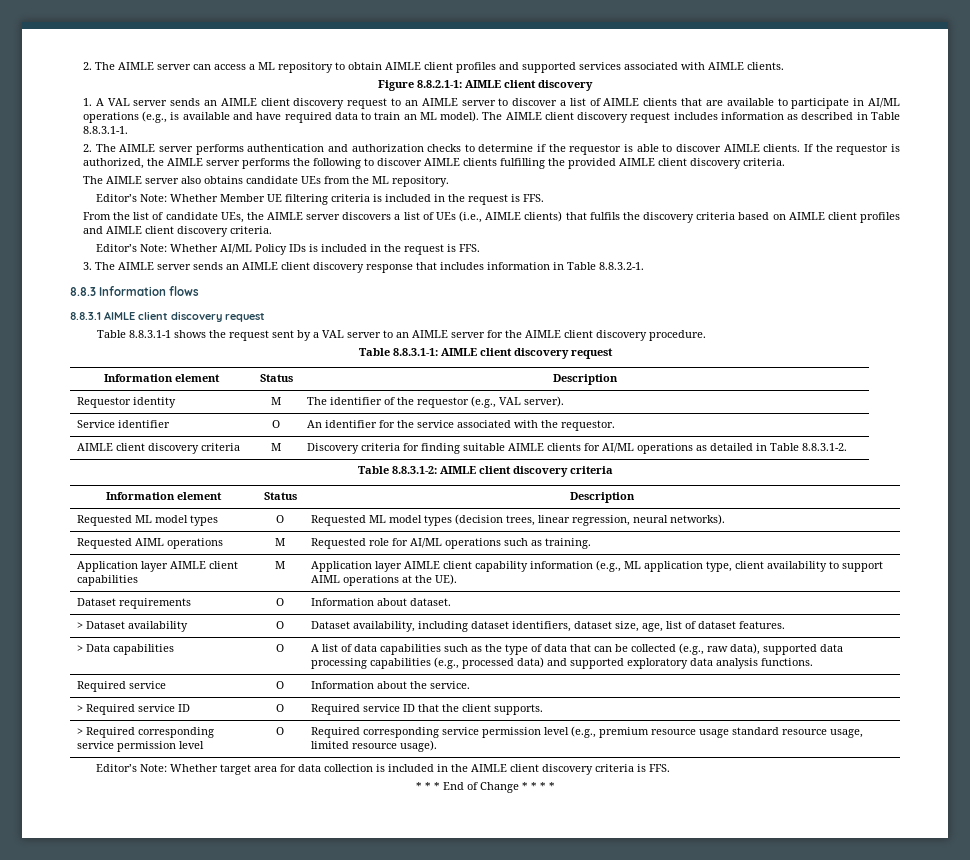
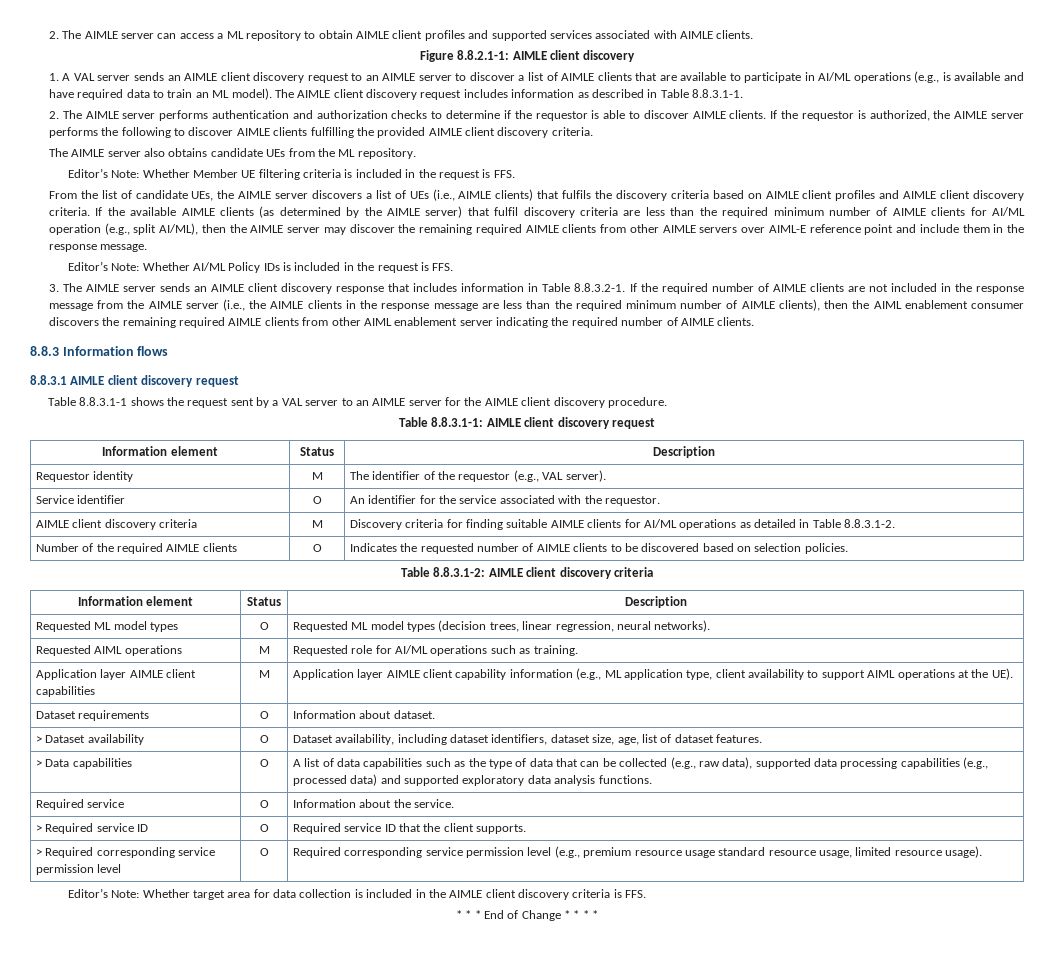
+ If the available AIMLE clients (as determined by the AIMLE server) that fulfil discovery criteria are less than the required minimum number of AIMLE clients for AI/ML operation (e.g., split AI/ML), then the AIMLE server may discover the remaining required AIMLE clients from other AIMLE servers over AIML-E reference point and include them in the response message.
- 3. The AIMLE server sends an AIMLE client discovery response that includes information in Table 8.8.3.2-1.
+ 3. The AIMLE server sends an AIMLE client discovery response that includes information in Table 8.8.3.2-1. If the required number of AIMLE clients are not included in the response message from the AIMLE server (i.e., the AIMLE clients in the response message are less than the required minimum number of AIMLE clients), then the AIML enablement consumer discovers the remaining required AIMLE clients from other AIML enablement server indicating the required number of AIMLE clients.
+ Number of the required AIMLE clients | O | Indicates the requested number of AIMLE clients to be discovered based on selection policies.

